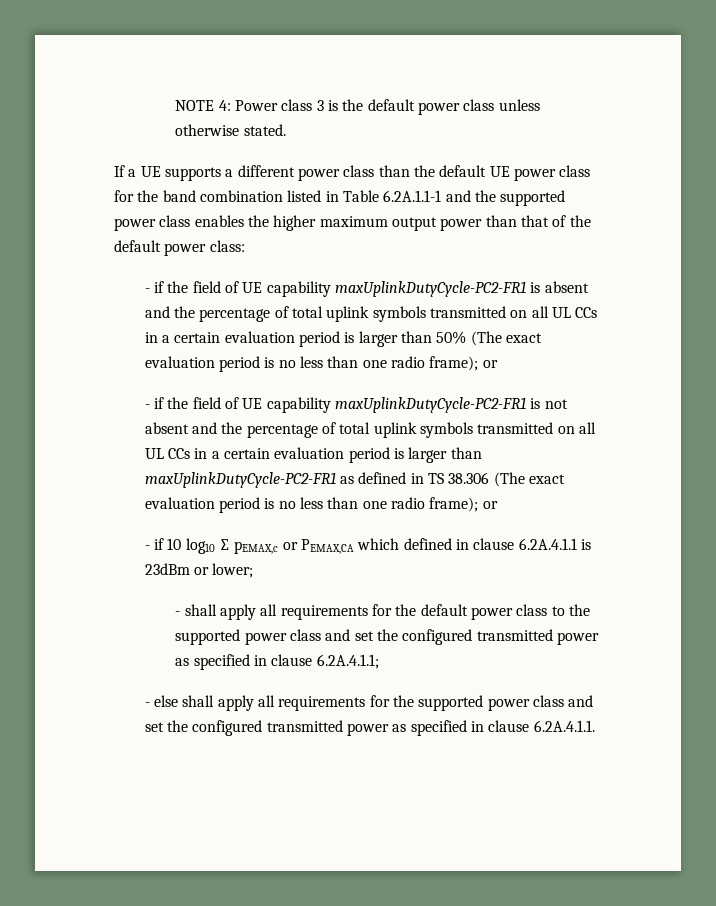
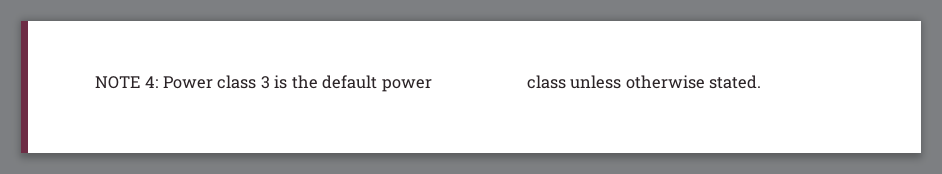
- If a UE supports a different power class than the default UE power class for the band combination listed in Table 6.2A.1.1-1 and the supported power class enables the higher maximum output power than that of the default power class:
- - if the field of UE capability maxUplinkDutyCycle-PC2-FR1 is absent and the percentage of total uplink symbols transmitted on all UL CCs in a certain evaluation period is larger than 50% (The exact evaluation period is no less than one radio frame); or
- - if the field of UE capability maxUplinkDutyCycle-PC2-FR1 is not absent and the percentage of total uplink symbols transmitted on all UL CCs in a certain evaluation period is larger than maxUplinkDutyCycle-PC2-FR1 as defined in TS 38.306 (The exact evaluation period is no less than one radio frame); or
- - if 10 log10 ∑ pEMAX,c or PEMAX,CA which defined in clause 6.2A.4.1.1 is 23dBm or lower;
- - shall apply all requirements for the default power class to the supported power class and set the configured transmitted power as specified in clause 6.2A.4.1.1;
- - else shall apply all requirements for the supported power class and set the configured transmitted power as specified in clause 6.2A.4.1.1.

